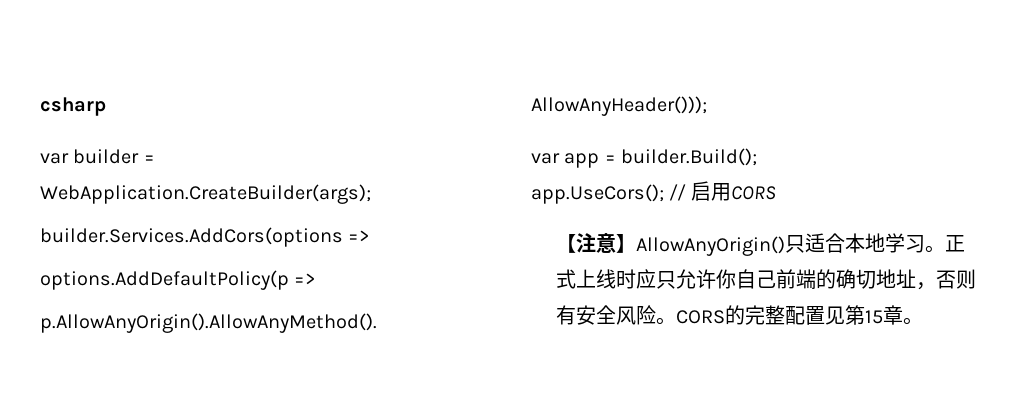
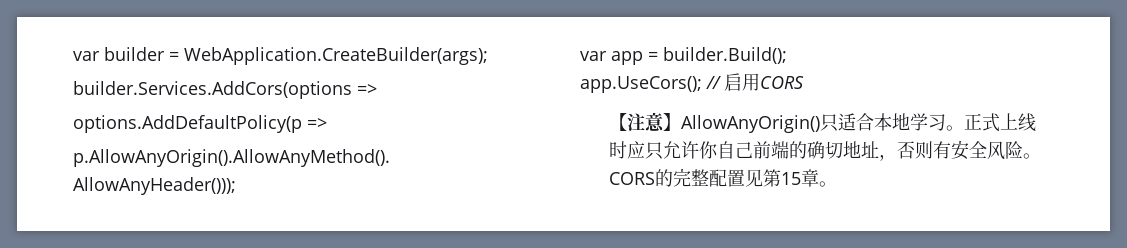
- csharp

